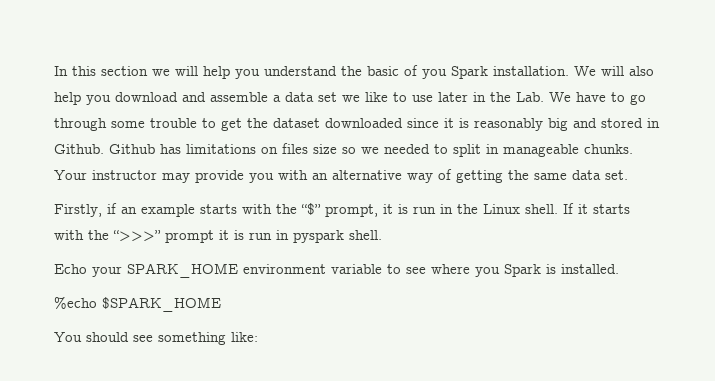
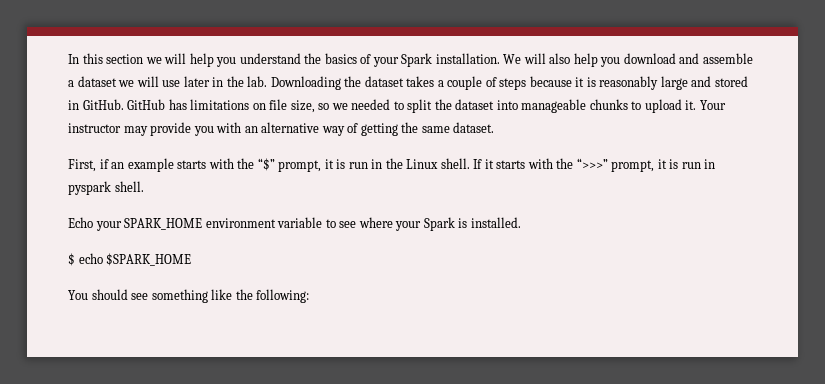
- In this section we will help you understand the basic of you Spark installation.
+ In this section we will help you understand the basics of your Spark installation.
- We will also help you download and assemble a data set we like to use later in the Lab. We have to go through some trouble to get the dataset downloaded since it is reasonably big and stored in Github. Github has limitations on files size so we needed to split in manageable chunks.
+ We will also help you download and assemble a dataset we will use later in the lab. Downloading the dataset takes a couple of steps because it is reasonably large and stored in GitHub. GitHub has limitations on file size, so we needed to split the dataset into manageable chunks to upload it.
- Your instructor may provide you with an alternative way of getting the same data set.
- Firstly, if an example starts with the “$” prompt, it is run in the Linux shell.
+ Your instructor may provide you with an alternative way of getting the same dataset.
+ First, if an example starts with the “$” prompt, it is run in the Linux shell.
- If it starts with the “>>>” prompt it is run in pyspark shell.
+ If it starts with the “>>>” prompt, it is run in pyspark shell.
- Echo your SPARK_HOME environment variable to see where you Spark is installed.
+ Echo your SPARK_HOME environment variable to see where your Spark is installed.
- %echo $SPARK_HOME
+ $ echo $SPARK_HOME
- You should see something like:
+ You should see something like the following:

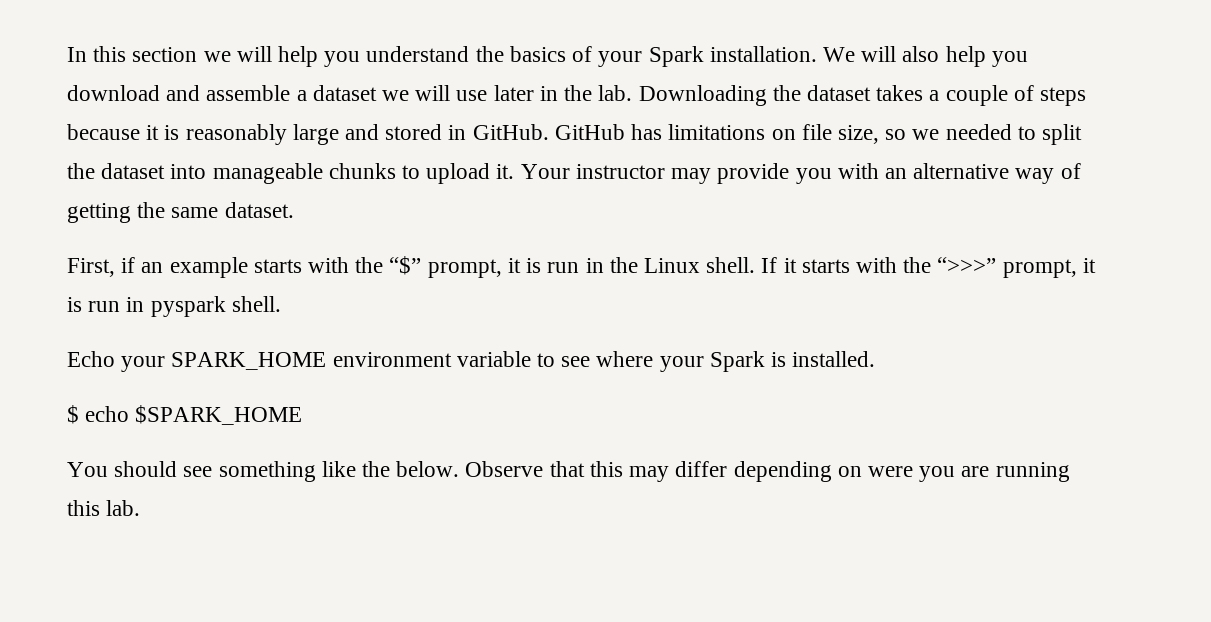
- You should see something like the following:
+ You should see something like the below. Observe that this may differ depending on were you are running this lab.

